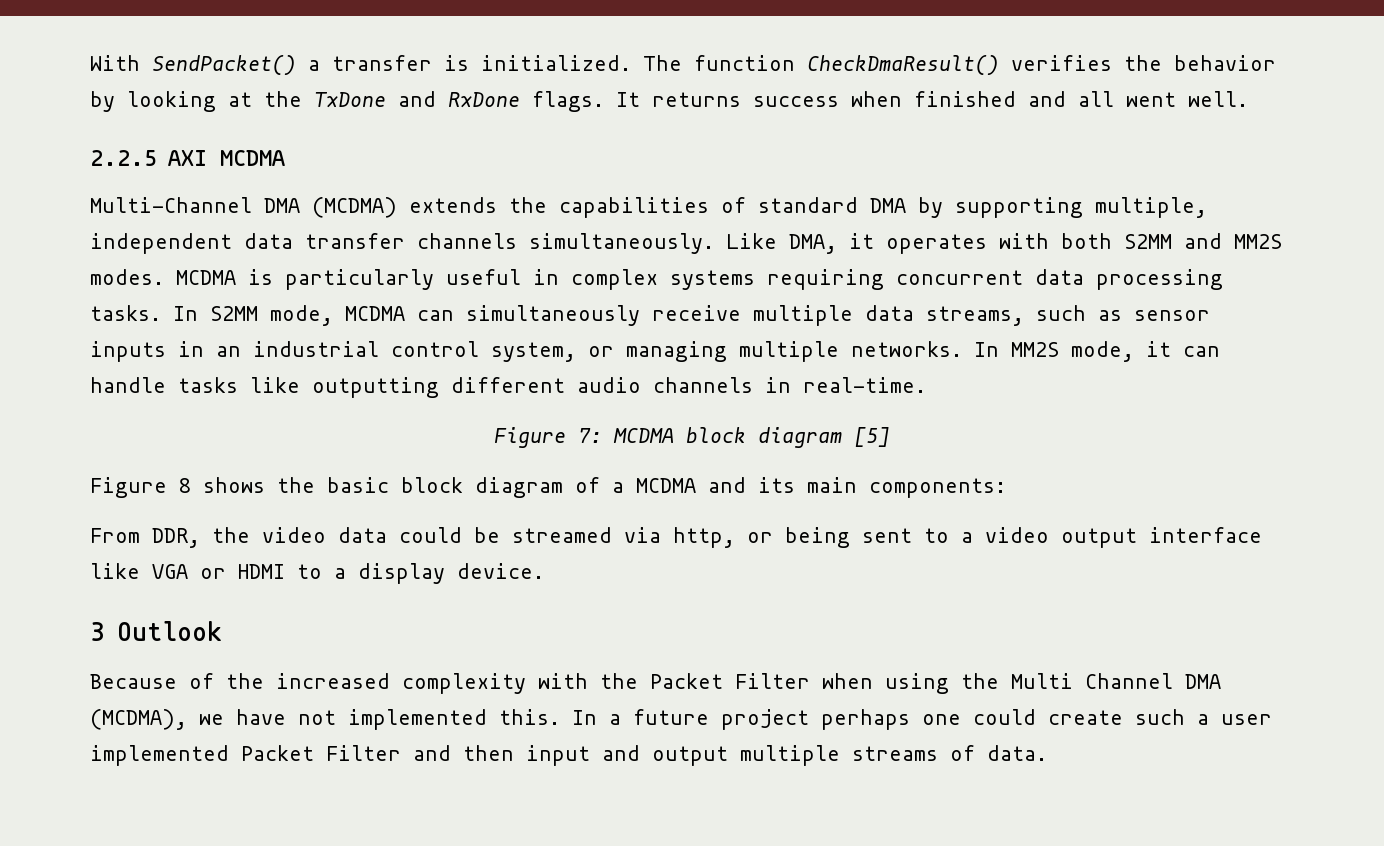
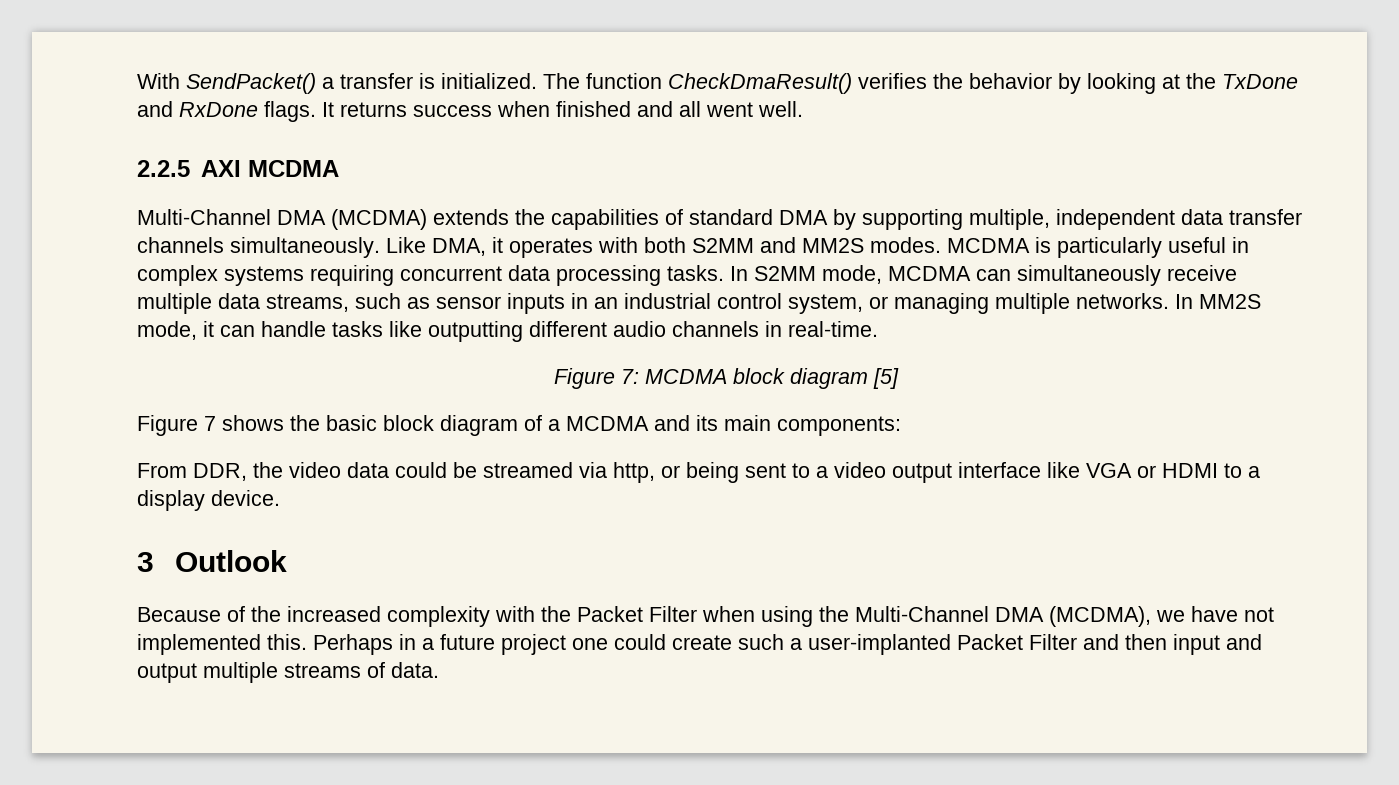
- Figure 8 shows the basic block diagram of a MCDMA and its main components:
+ Figure 7 shows the basic block diagram of a MCDMA and its main components:
- Because of the increased complexity with the Packet Filter when using the Multi Channel DMA (MCDMA), we have not implemented this.
+ Because of the increased complexity with the Packet Filter when using the Multi-Channel DMA (MCDMA), we have not implemented this.
- In a future project perhaps one could create such a user implemented Packet Filter and then input and output multiple streams of data.
+ Perhaps in a future project one could create such a user-implanted Packet Filter and then input and output multiple streams of data.

